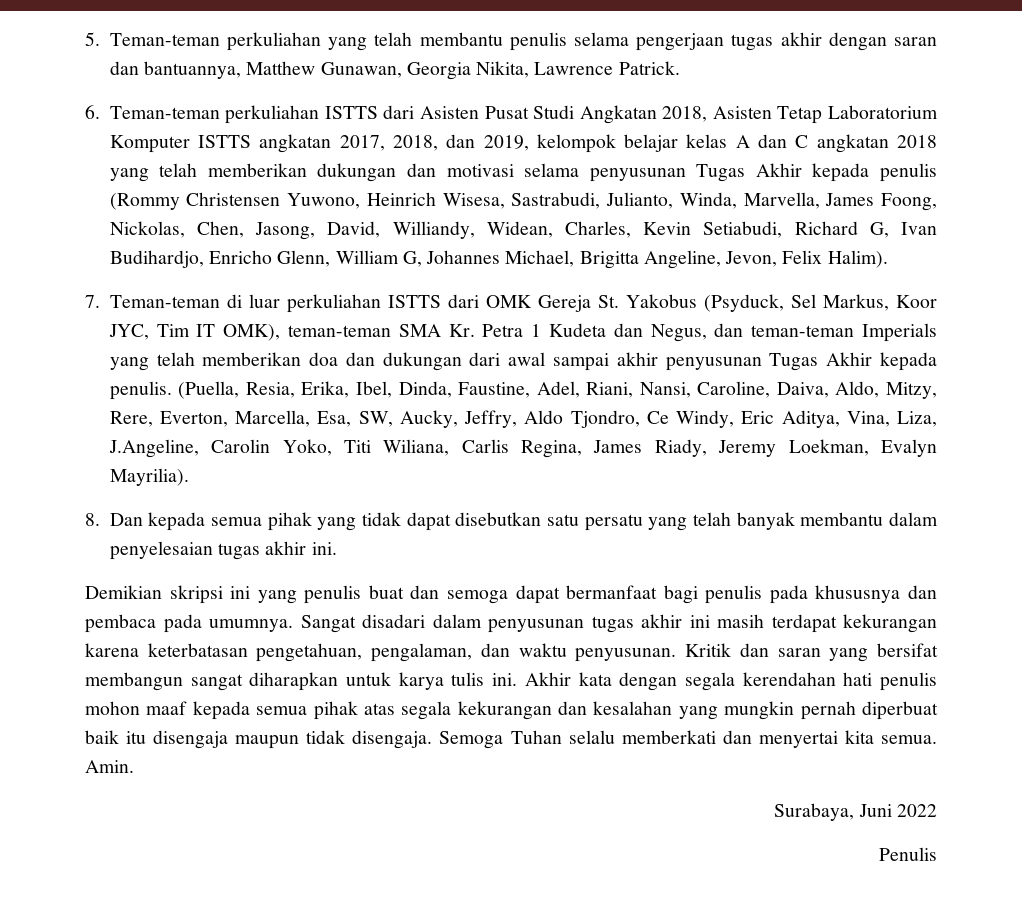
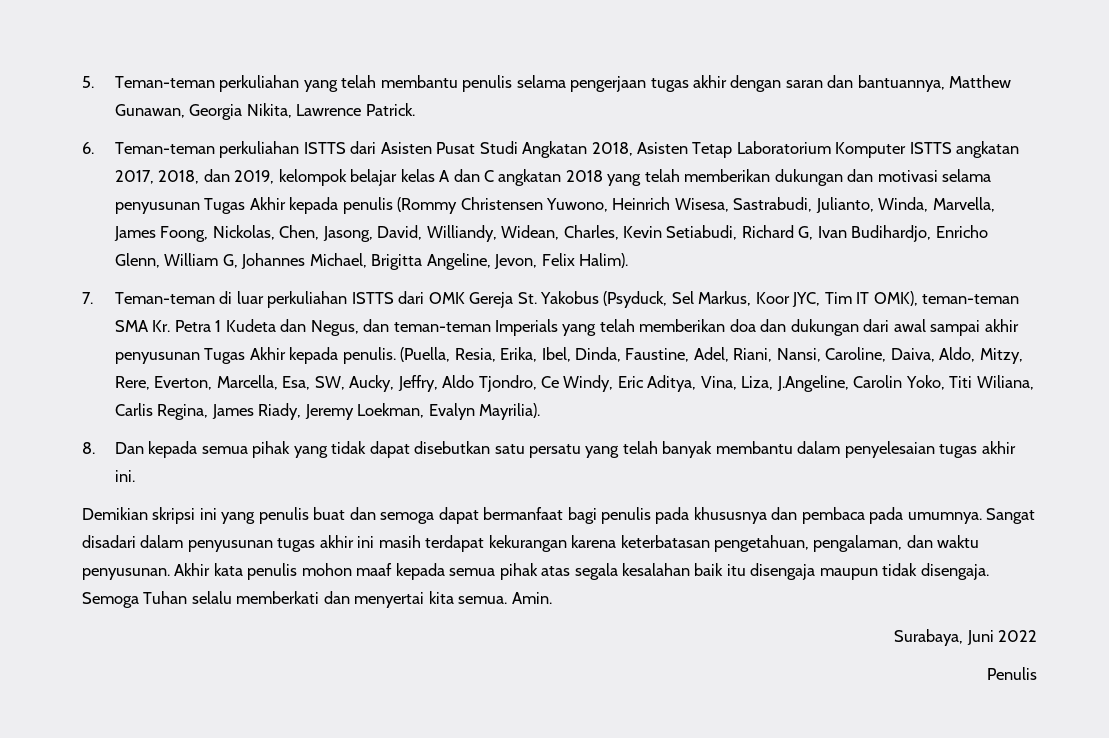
- Kritik dan saran yang bersifat membangun sangat diharapkan untuk karya tulis ini. Akhir kata dengan segala kerendahan hati penulis mohon maaf kepada semua pihak atas segala kekurangan dan kesalahan yang mungkin pernah diperbuat baik itu disengaja maupun tidak disengaja.
+ Akhir kata penulis mohon maaf kepada semua pihak atas segala kesalahan baik itu disengaja maupun tidak disengaja.

